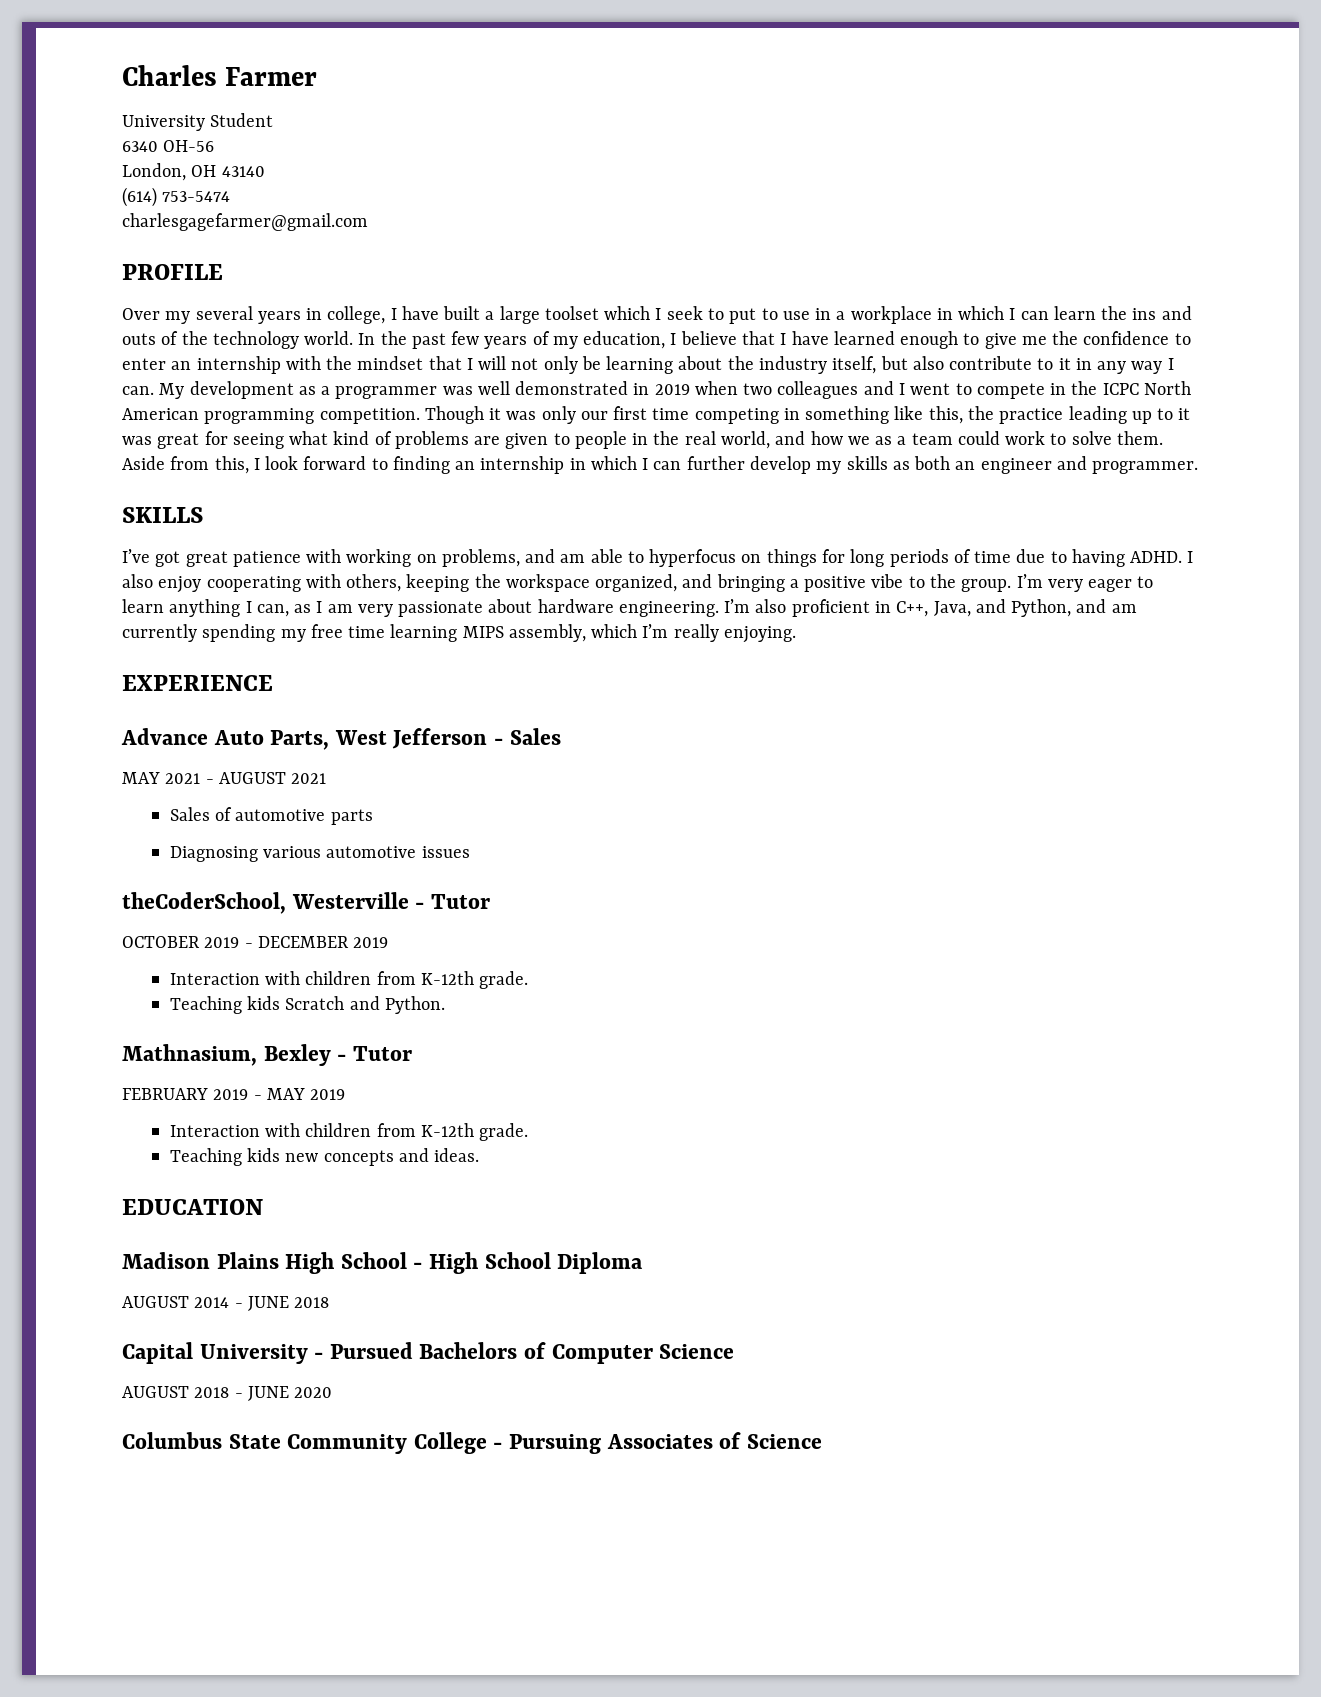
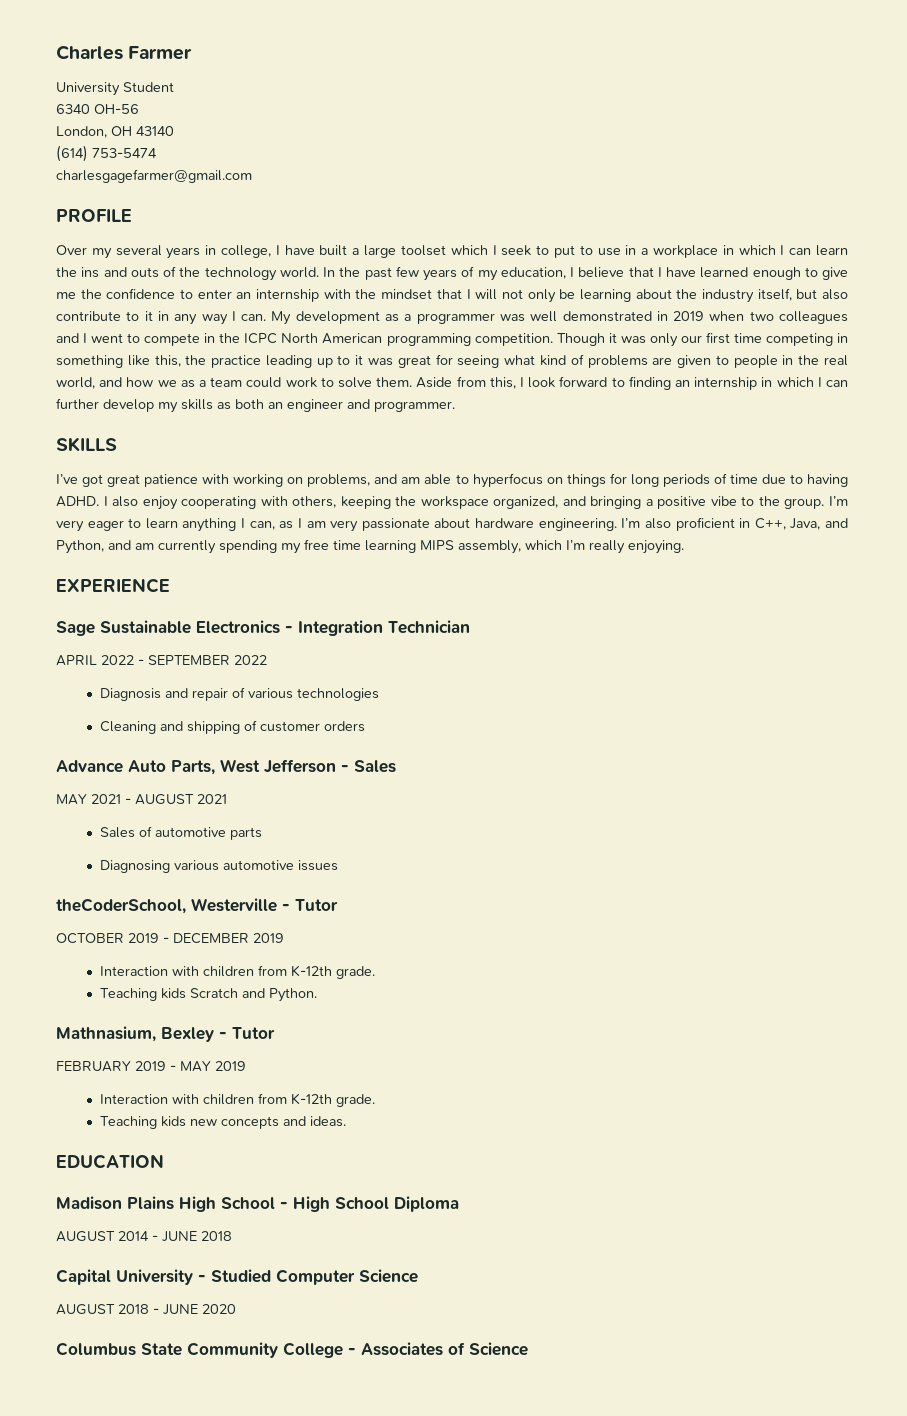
+ Sage Sustainable Electronics - Integration Technician
+ APRIL 2022 - SEPTEMBER 2022
+ Diagnosis and repair of various technologies
+ Cleaning and shipping of customer orders
- Capital University - Pursued Bachelors of Computer Science
+ Capital University - Studied Computer Science
- Columbus State Community College - Pursuing Associates of Science
+ Columbus State Community College - Associates of Science

